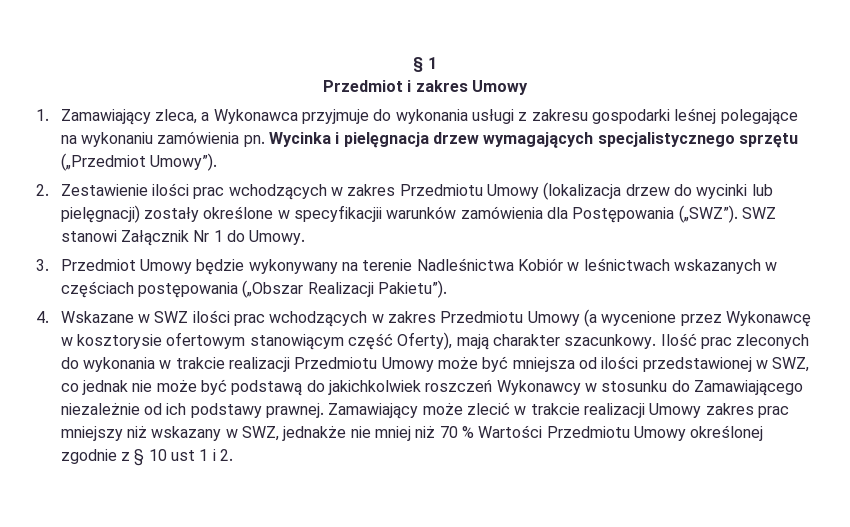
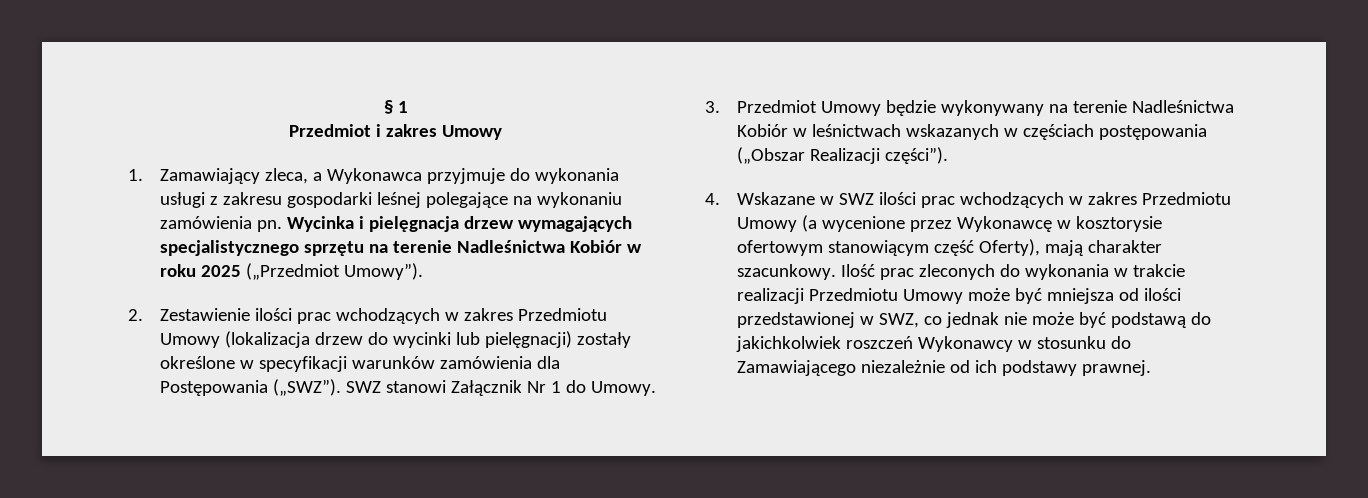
- Wycinka i pielęgnacja drzew wymagających specjalistycznego sprzętu („Przedmiot Umowy”).
+ Wycinka i pielęgnacja drzew wymagających specjalistycznego sprzętu na terenie Nadleśnictwa Kobiór w roku 2025 („Przedmiot Umowy”).
- 2. Zestawienie ilości prac wchodzących w zakres Przedmiotu Umowy (lokalizacja drzew do wycinki lub pielęgnacji) zostały określone w specyfikacjii warunków zamówienia dla Postępowania („SWZ”).
+ 2. Zestawienie ilości prac wchodzących w zakres Przedmiotu Umowy (lokalizacja drzew do wycinki lub pielęgnacji) zostały określone w specyfikacji warunków zamówienia dla Postępowania („SWZ”).
- 3. Przedmiot Umowy będzie wykonywany na terenie Nadleśnictwa Kobiór w leśnictwach wskazanych w częściach postępowania („Obszar Realizacji Pakietu”).
+ 3. Przedmiot Umowy będzie wykonywany na terenie Nadleśnictwa Kobiór w leśnictwach wskazanych w częściach postępowania („Obszar Realizacji części”).
- Zamawiający może zlecić w trakcie realizacji Umowy zakres prac mniejszy niż wskazany w SWZ, jednakże nie mniej niż 70 % Wartości Przedmiotu Umowy określonej zgodnie z § 10 ust 1 i 2.

